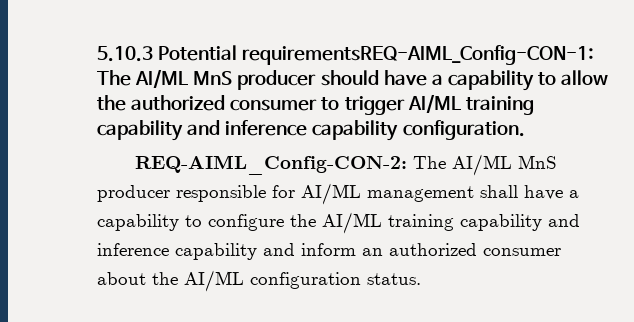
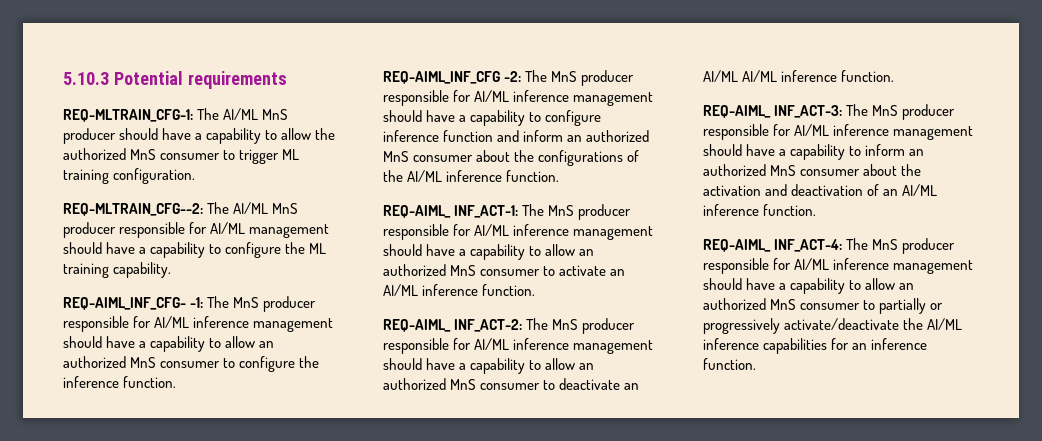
- 5.10.3 Potential requirementsREQ-AIML_Config-CON-1: The AI/ML MnS producer should have a capability to allow the authorized consumer to trigger AI/ML training capability and inference capability configuration.
+ 5.10.3 Potential requirements
+ REQ-MLTRAIN_CFG-1: The AI/ML MnS producer should have a capability to allow the authorized MnS consumer to trigger ML training configuration.
- REQ-AIML_Config-CON-2: The AI/ML MnS producer responsible for AI/ML management shall have a capability to configure the AI/ML training capability and inference capability and inform an authorized consumer about the AI/ML configuration status.
+ REQ-MLTRAIN_CFG--2: The AI/ML MnS producer responsible for AI/ML management should have a capability to configure the ML training capability.
+ REQ-AIML_INF_CFG- -1: The MnS producer responsible for AI/ML inference management should have a capability to allow an authorized MnS consumer to configure the inference function.
+ REQ-AIML_INF_CFG -2: The MnS producer responsible for AI/ML inference management should have a capability to configure inference function and inform an authorized MnS consumer about the configurations of the AI/ML inference function.
+ REQ-AIML_ INF_ACT-1: The MnS producer responsible for AI/ML inference management should have a capability to allow an authorized MnS consumer to activate an AI/ML inference function.
+ REQ-AIML_ INF_ACT-2: The MnS producer responsible for AI/ML inference management should have a capability to allow an authorized MnS consumer to deactivate an AI/ML AI/ML inference function.
+ REQ-AIML_ INF_ACT-3: The MnS producer responsible for AI/ML inference management should have a capability to inform an authorized MnS consumer about the activation and deactivation of an AI/ML inference function.
+ REQ-AIML_ INF_ACT-4: The MnS producer responsible for AI/ML inference management should have a capability to allow an authorized MnS consumer to partially or progressively activate/deactivate the AI/ML inference capabilities for an inference function.

